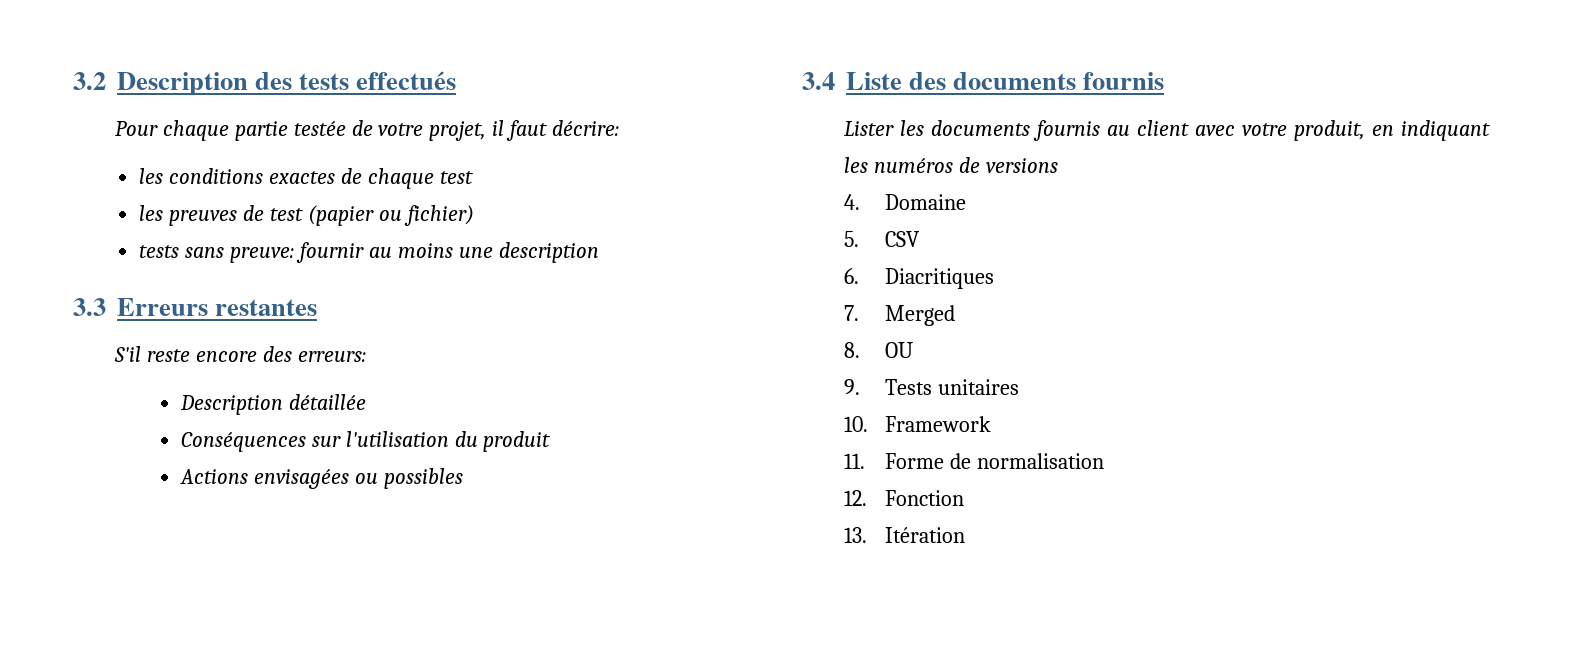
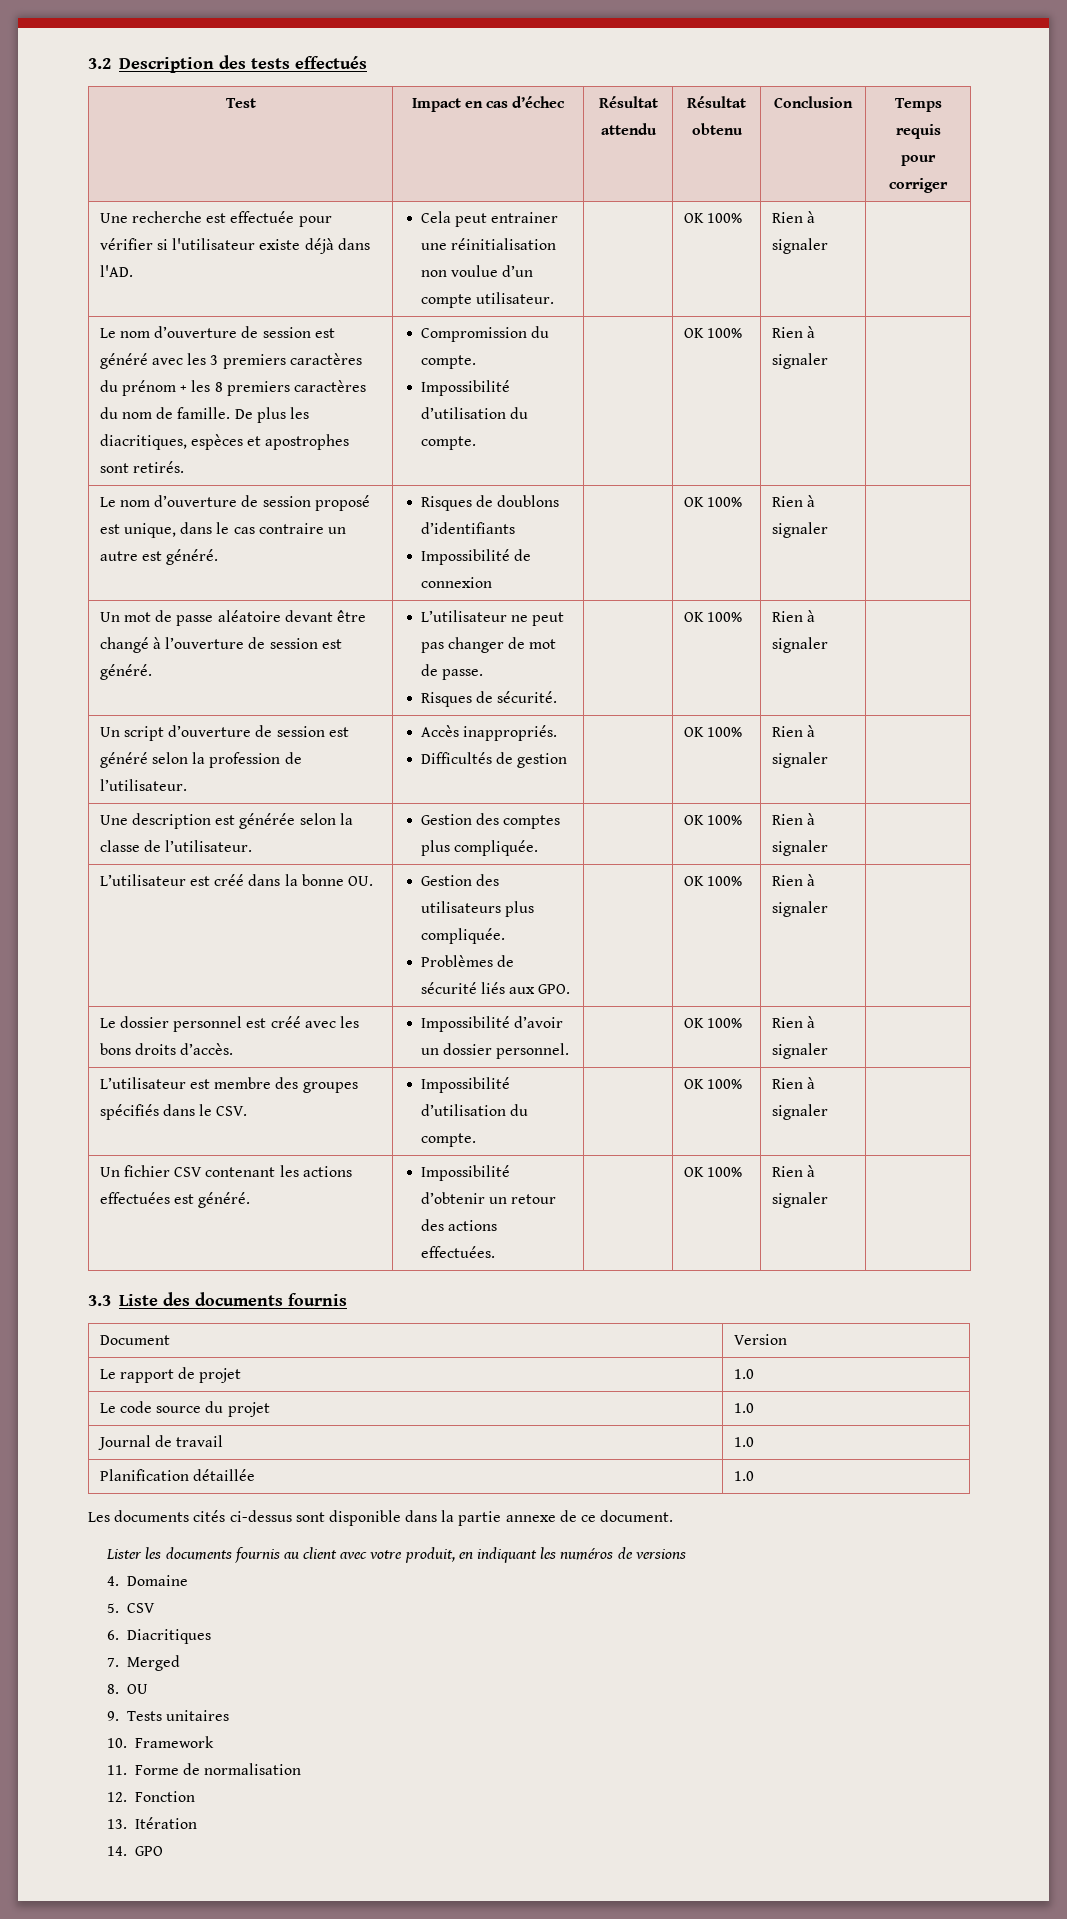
- Pour chaque partie testée de votre projet, il faut décrire:
- les conditions exactes de chaque test
- les preuves de test (papier ou fichier)
- tests sans preuve: fournir au moins une description
- 3.3 Erreurs restantes
- S'il reste encore des erreurs:
- Description détaillée
- Conséquences sur l'utilisation du produit
- Actions envisagées ou possibles
- 3.4 Liste des documents fournis
+ Test | Impact en cas d’échec | Résultat attendu | Résultat obtenu | Conclusion | Temps requis pour corriger
+ Une recherche est effectuée pour vérifier si l'utilisateur existe déjà dans l'AD. | Cela peut entrainer une réinitialisation non voulue d’un compte utilisateur. | | OK 100% | Rien à signaler |
+ Le nom d’ouverture de session est généré avec les 3 premiers caractères du prénom + les 8 premiers caractères du nom de famille. De plus les diacritiques, espèces et apostrophes sont retirés. | Compromission du compte.
+ Impossibilité d’utilisation du compte. | | OK 100% | Rien à signaler |
+ Le nom d’ouverture de session proposé est unique, dans le cas contraire un autre est généré. | Risques de doublons d’identifiants
+ Impossibilité de connexion | | OK 100% | Rien à signaler |
+ Un mot de passe aléatoire devant être changé à l’ouverture de session est généré. | L’utilisateur ne peut pas changer de mot de passe.
+ Risques de sécurité. | | OK 100% | Rien à signaler |
+ Un script d’ouverture de session est généré selon la profession de l’utilisateur. | Accès inappropriés.
+ Difficultés de gestion | | OK 100% | Rien à signaler |
+ Une description est générée selon la classe de l’utilisateur. | Gestion des comptes plus compliquée. | | OK 100% | Rien à signaler |
+ L’utilisateur est créé dans la bonne OU. | Gestion des utilisateurs plus compliquée.
+ Problèmes de sécurité liés aux GPO. | | OK 100% | Rien à signaler |
+ Le dossier personnel est créé avec les bons droits d’accès. | Impossibilité d’avoir un dossier personnel. | | OK 100% | Rien à signaler |
+ L’utilisateur est membre des groupes spécifiés dans le CSV. | Impossibilité d’utilisation du compte. | | OK 100% | Rien à signaler |
+ Un fichier CSV contenant les actions effectuées est généré. | Impossibilité d’obtenir un retour des actions effectuées. | | OK 100% | Rien à signaler |
+ 3.3 Liste des documents fournis
+ Document | Version
+ Le rapport de projet | 1.0
+ Le code source du projet | 1.0
+ Journal de travail | 1.0
+ Planification détaillée | 1.0
+ Les documents cités ci-dessus sont disponible dans la partie annexe de ce document.
+ 14. GPO

